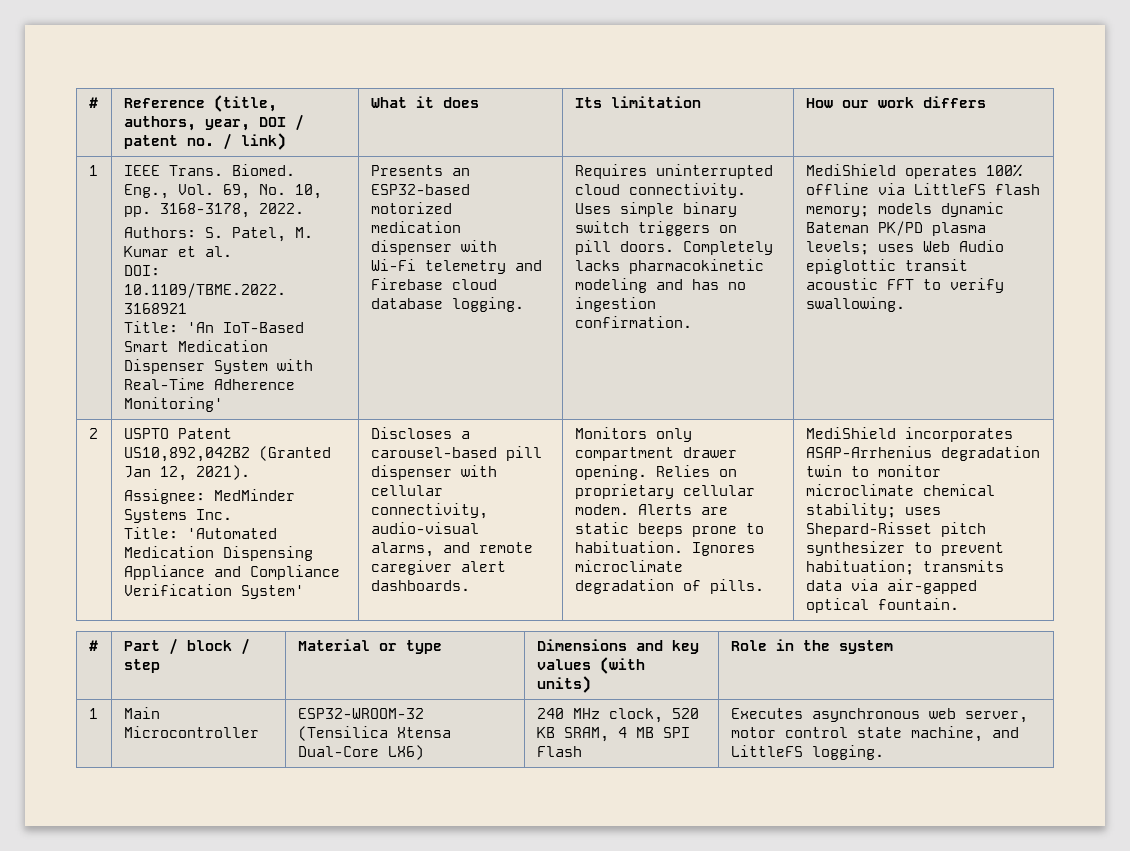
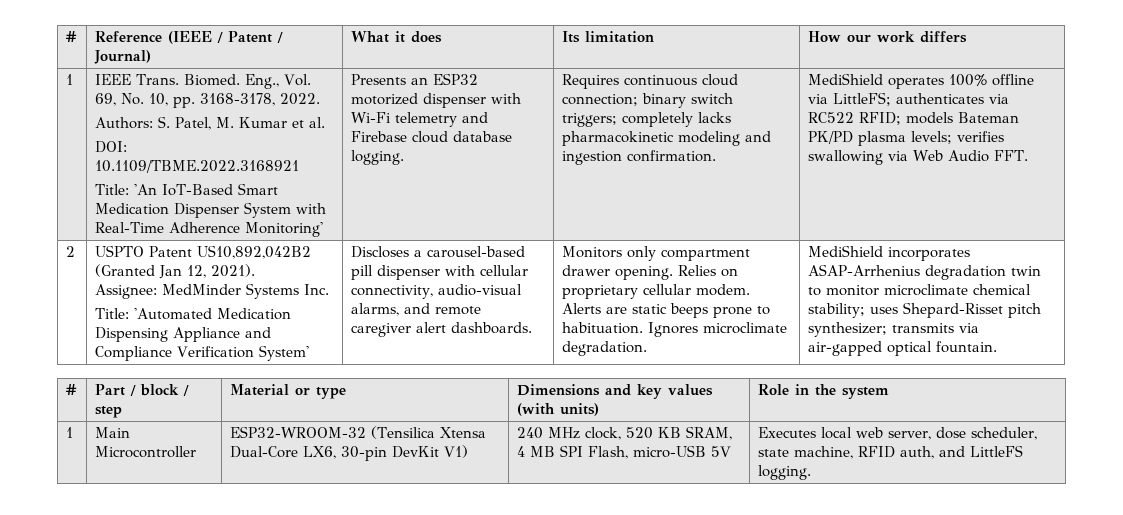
- # | Reference (title, authors, year, DOI / patent no. / link) | What it does | Its limitation | How our work differs
+ # | Reference (IEEE / Patent / Journal) | What it does | Its limitation | How our work differs
- Presents an ESP32-based motorized medication dispenser with Wi-Fi telemetry and Firebase cloud database logging.
+ Presents an ESP32 motorized dispenser with Wi-Fi telemetry and Firebase cloud database logging.
- Requires uninterrupted cloud connectivity. Uses simple binary switch triggers on pill doors. Completely lacks pharmacokinetic modeling and has no ingestion confirmation.
+ Requires continuous cloud connection; binary switch triggers; completely lacks pharmacokinetic modeling and ingestion confirmation.
- MediShield operates 100% offline via LittleFS flash memory; models dynamic Bateman PK/PD plasma levels; uses Web Audio epiglottic transit acoustic FFT to verify swallowing.
+ MediShield operates 100% offline via LittleFS; authenticates via RC522 RFID; models Bateman PK/PD plasma levels; verifies swallowing via Web Audio FFT.
- Ignores microclimate degradation of pills.
+ Ignores microclimate degradation.
- MediShield incorporates ASAP-Arrhenius degradation twin to monitor microclimate chemical stability; uses Shepard-Risset pitch synthesizer to prevent habituation; transmits data via air-gapped optical fountain.
+ MediShield incorporates ASAP-Arrhenius degradation twin to monitor microclimate chemical stability; uses Shepard-Risset pitch synthesizer; transmits via air-gapped optical fountain.
- 1 | Main Microcontroller | ESP32-WROOM-32 (Tensilica Xtensa Dual-Core LX6) | 240 MHz clock, 520 KB SRAM, 4 MB SPI Flash | Executes asynchronous web server, motor control state machine, and LittleFS logging.
+ 1 | Main Microcontroller | ESP32-WROOM-32 (Tensilica Xtensa Dual-Core LX6, 30-pin DevKit V1) | 240 MHz clock, 520 KB SRAM, 4 MB SPI Flash, micro-USB 5V | Executes local web server, dose scheduler, state machine, RFID auth, and LittleFS logging.

